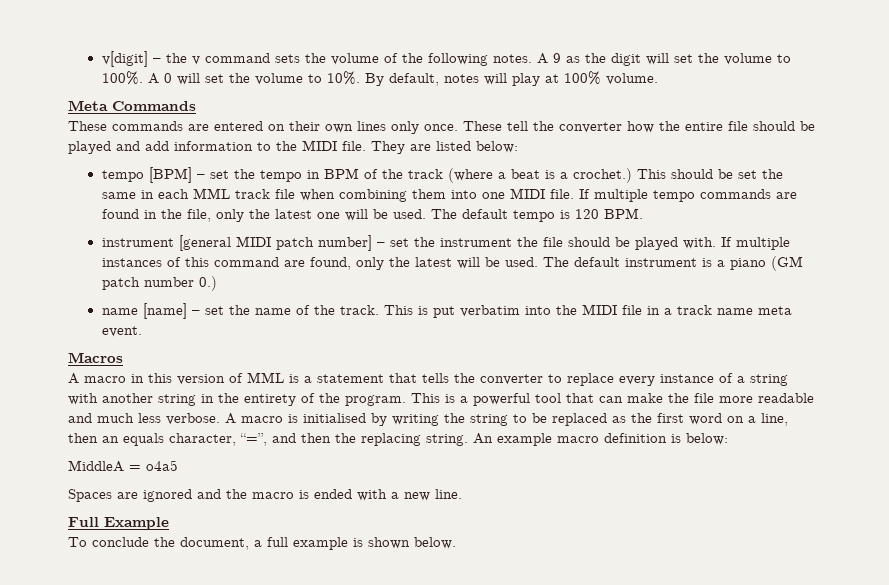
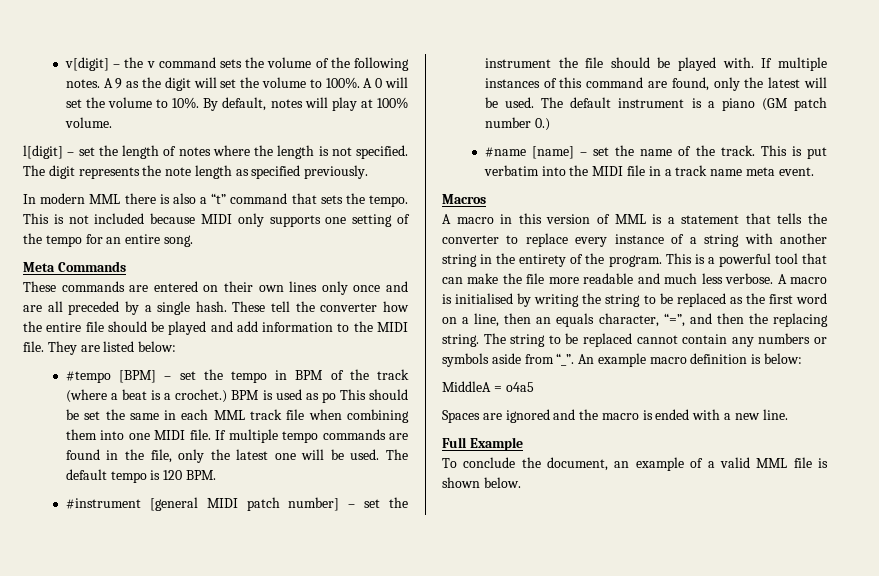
+ l[digit] – set the length of notes where the length is not specified. The digit represents the note length as specified previously.
+ In modern MML there is also a “t” command that sets the tempo. This is not included because MIDI only supports one setting of the tempo for an entire song.
- These commands are entered on their own lines only once.
+ These commands are entered on their own lines only once and are all preceded by a single hash.
- tempo [BPM] – set the tempo in BPM of the track (where a beat is a crochet.)
+ #tempo [BPM] – set the tempo in BPM of the track (where a beat is a crochet.)
- This should be set the same in each MML track file when combining them into one MIDI file.
+ BPM is used as po This should be set the same in each MML track file when combining them into one MIDI file.
- instrument [general MIDI patch number] – set the instrument the file should be played with.
+ #instrument [general MIDI patch number] – set the instrument the file should be played with.
- name [name] – set the name of the track.
+ #name [name] – set the name of the track.
+ The string to be replaced cannot contain any numbers or symbols aside from “_”.
- To conclude the document, a full example is shown below.
+ To conclude the document, an example of a valid MML file is shown below.

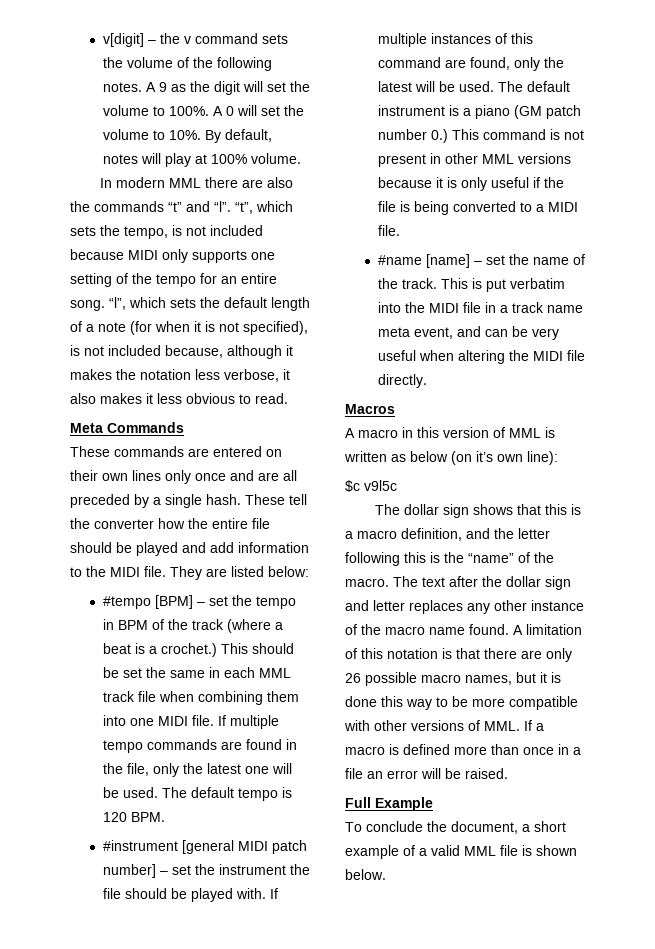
- l[digit] – set the length of notes where the length is not specified. The digit represents the note length as specified previously.
- In modern MML there is also a “t” command that sets the tempo. This is not included because MIDI only supports one setting of the tempo for an entire song.
+ In modern MML there are also the commands “t” and “l”. “t”, which sets the tempo, is not included because MIDI only supports one setting of the tempo for an entire song. “l”, which sets the default length of a note (for when it is not specified), is not included because, although it makes the notation less verbose, it also makes it less obvious to read.
- BPM is used as po This should be set the same in each MML track file when combining them into one MIDI file.
+ This should be set the same in each MML track file when combining them into one MIDI file.
- The default instrument is a piano (GM patch number 0.)
+ The default instrument is a piano (GM patch number 0.) This command is not present in other MML versions because it is only useful if the file is being converted to a MIDI file.
- This is put verbatim into the MIDI file in a track name meta event.
+ This is put verbatim into the MIDI file in a track name meta event, and can be very useful when altering the MIDI file directly.
- A macro in this version of MML is a statement that tells the converter to replace every instance of a string with another string in the entirety of the program. This is a powerful tool that can make the file more readable and much less verbose. A macro is initialised by writing the string to be replaced as the first word on a line, then an equals character, “=”, and then the replacing string. The string to be replaced cannot contain any numbers or symbols aside from “_”. An example macro definition is below:
- MiddleA = o4a5
- Spaces are ignored and the macro is ended with a new line.
+ A macro in this version of MML is written as below (on it’s own line):
+ $c v9l5c
+ The dollar sign shows that this is a macro definition, and the letter following this is the “name” of the macro. The text after the dollar sign and letter replaces any other instance of the macro name found. A limitation of this notation is that there are only 26 possible macro names, but it is done this way to be more compatible with other versions of MML. If a macro is defined more than once in a file an error will be raised.
- To conclude the document, an example of a valid MML file is shown below.
+ To conclude the document, a short example of a valid MML file is shown below.

